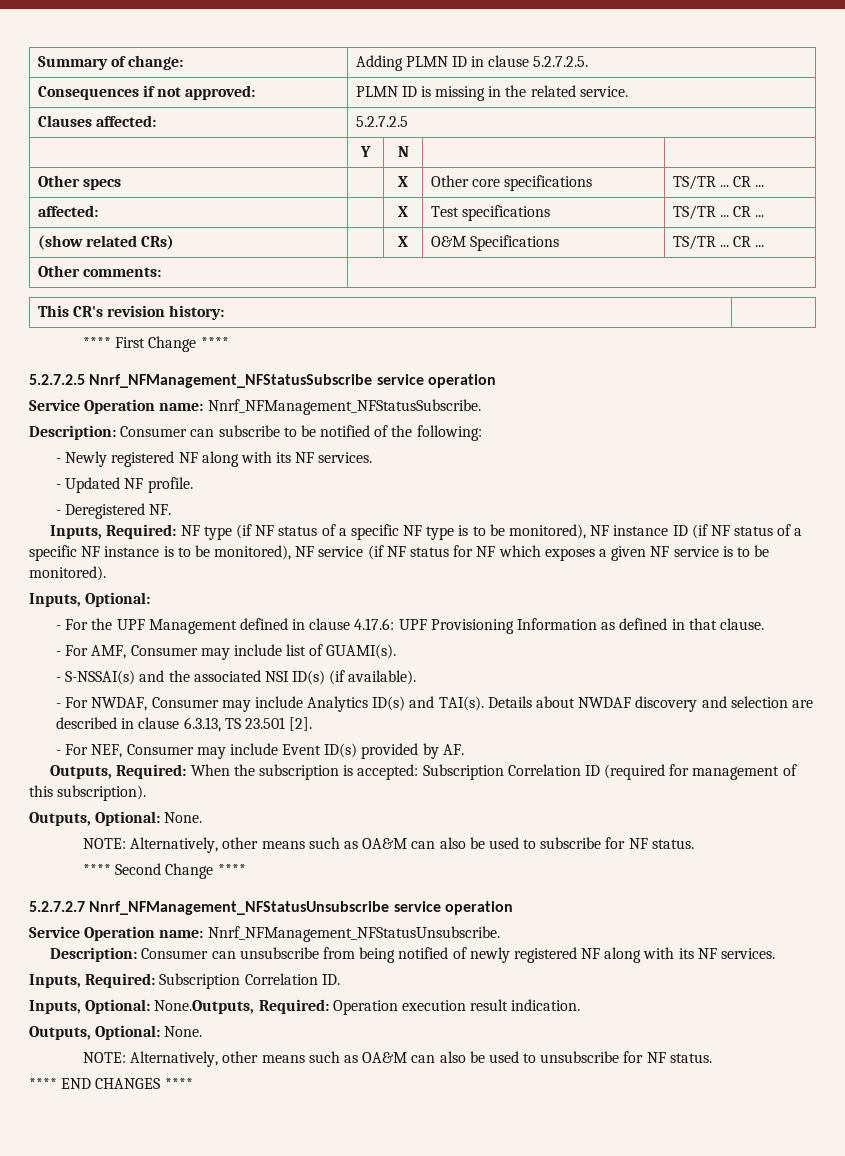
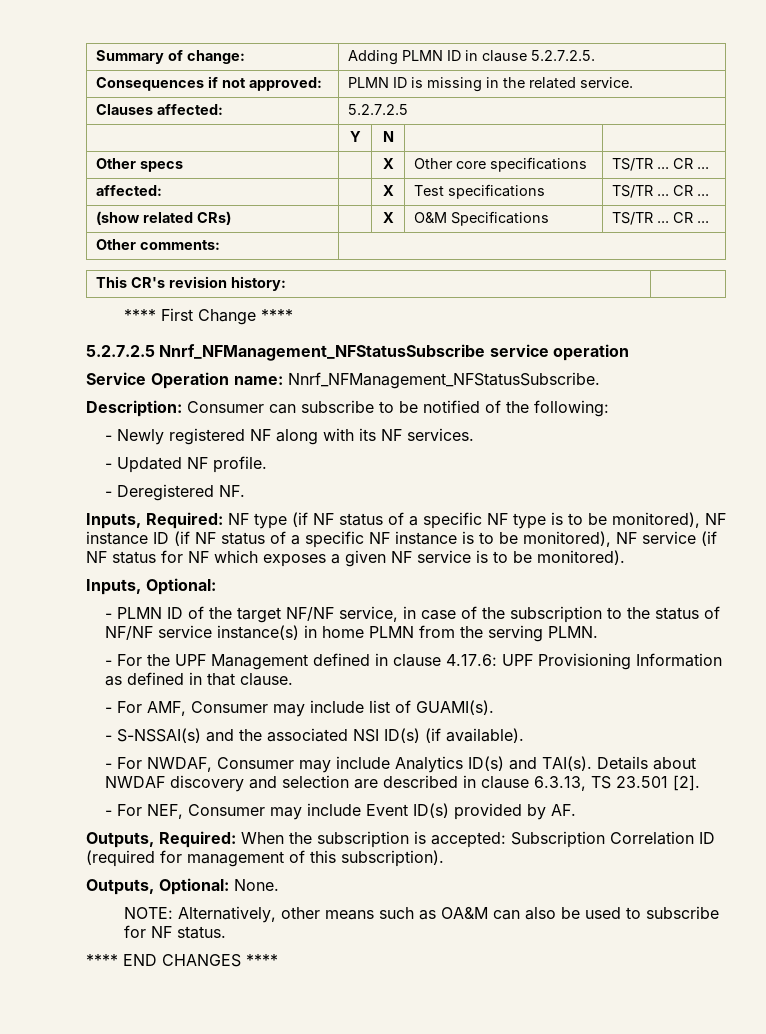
+ - PLMN ID of the target NF/NF service, in case of the subscription to the status of NF/NF service instance(s) in home PLMN from the serving PLMN.
- **** Second Change ****
- 5.2.7.2.7 Nnrf_NFManagement_NFStatusUnsubscribe service operation
- Service Operation name: Nnrf_NFManagement_NFStatusUnsubscribe.
- Description: Consumer can unsubscribe from being notified of newly registered NF along with its NF services.
- Inputs, Required: Subscription Correlation ID.
- Inputs, Optional: None.Outputs, Required: Operation execution result indication.
- Outputs, Optional: None.
- NOTE: Alternatively, other means such as OA&M can also be used to unsubscribe for NF status.

